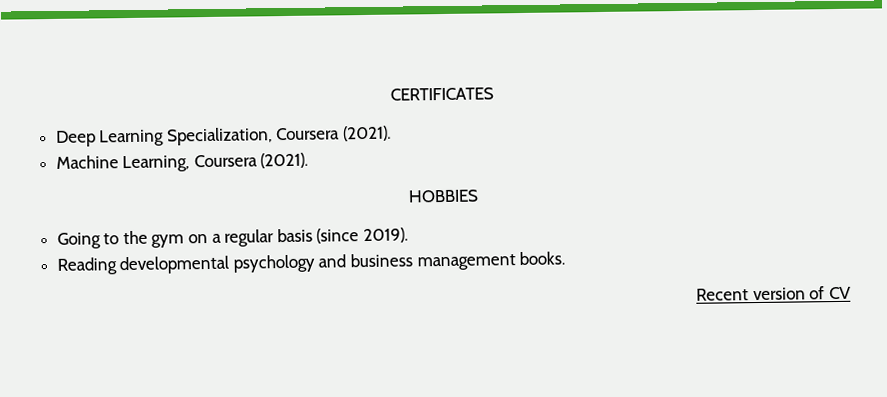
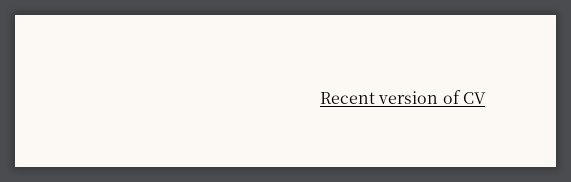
- CERTIFICATES
- Deep Learning Specialization, Coursera (2021).
- Machine Learning, Coursera (2021).
- HOBBIES
- Going to the gym on a regular basis (since 2019).
- Reading developmental psychology and business management books.

